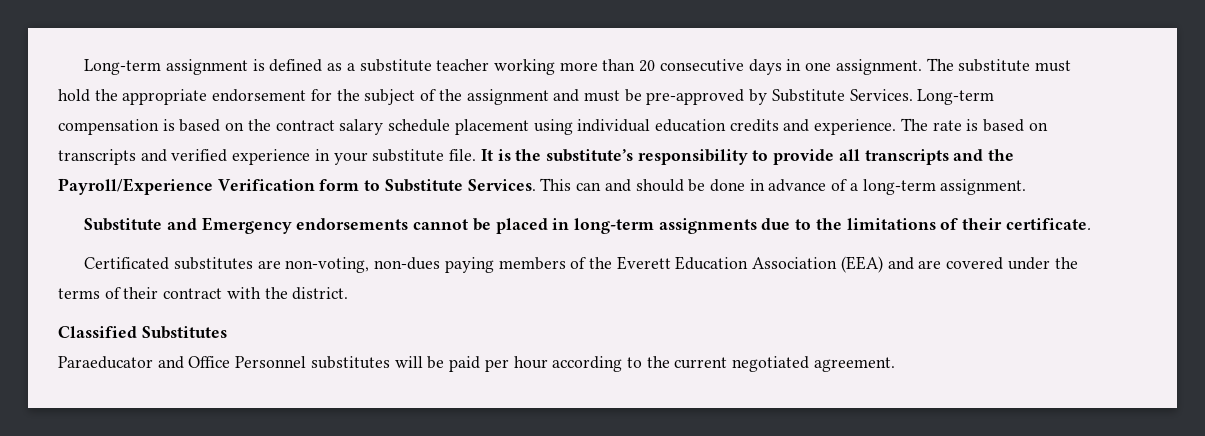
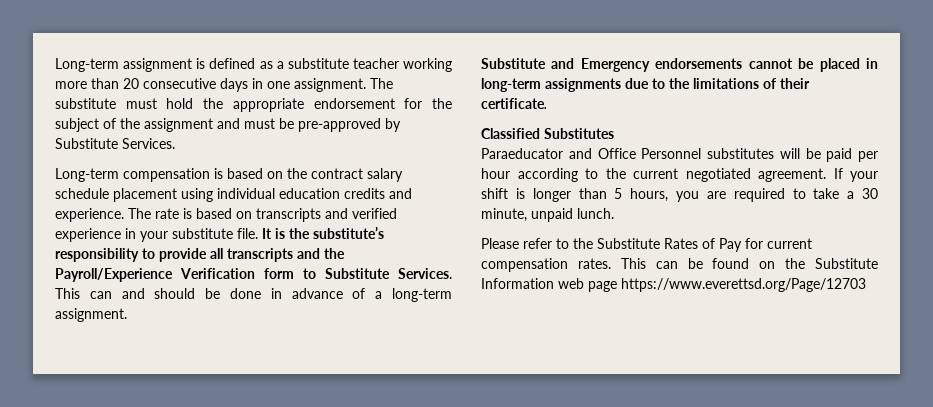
- The substitute must hold the appropriate endorsement for the subject of the assignment and must be pre-approved by Substitute Services. Long-term compensation is based on the contract salary schedule placement using individual education credits and experience.
+ The substitute must hold the appropriate endorsement for the subject of the assignment and must be pre-approved by Substitute Services.
+ Long-term compensation is based on the contract salary schedule placement using individual education credits and experience.
- Certificated substitutes are non-voting, non-dues paying members of the Everett Education Association (EEA) and are covered under the terms of their contract with the district.
+ If your shift is longer than 5 hours, you are required to take a 30 minute, unpaid lunch.
+ Please refer to the Substitute Rates of Pay for current compensation rates. This can be found on the Substitute Information web page https://www.everettsd.org/Page/12703

